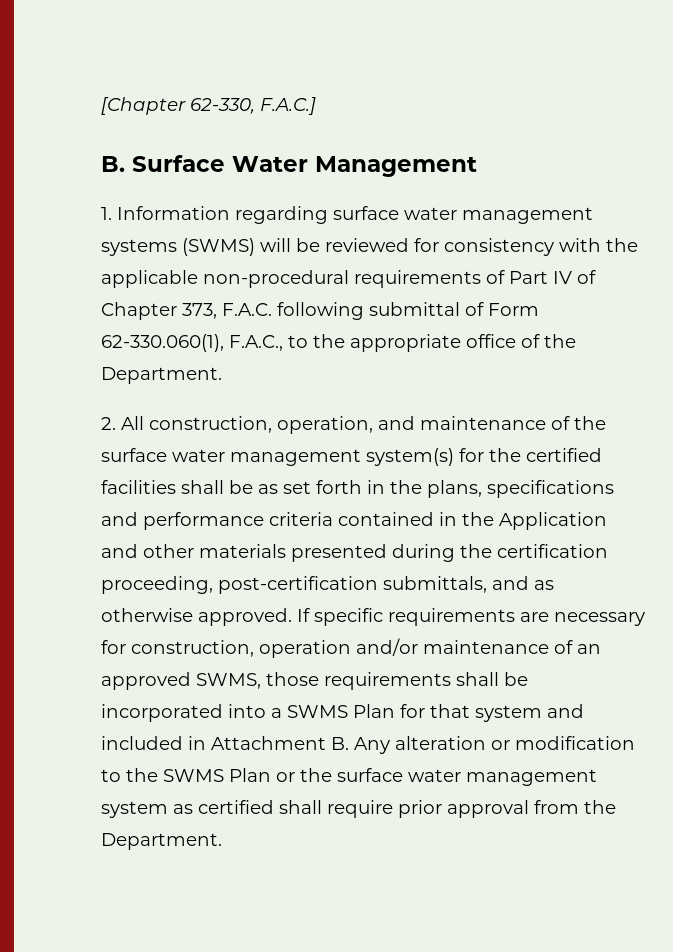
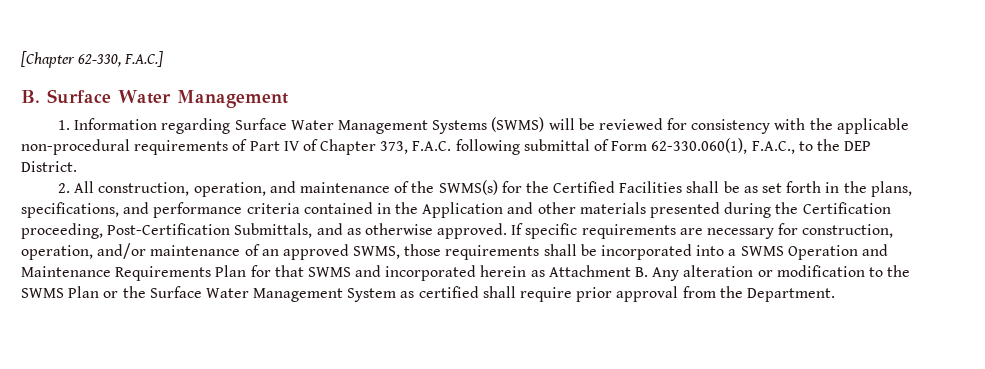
- 1. Information regarding surface water management systems (SWMS) will be reviewed for consistency with the applicable non-procedural requirements of Part IV of Chapter 373, F.A.C. following submittal of Form 62-330.060(1), F.A.C., to the appropriate office of the Department.
+ 1. Information regarding Surface Water Management Systems (SWMS) will be reviewed for consistency with the applicable non-procedural requirements of Part IV of Chapter 373, F.A.C. following submittal of Form 62-330.060(1), F.A.C., to the DEP District.
- 2. All construction, operation, and maintenance of the surface water management system(s) for the certified facilities shall be as set forth in the plans, specifications and performance criteria contained in the Application and other materials presented during the certification proceeding, post-certification submittals, and as otherwise approved.
+ 2. All construction, operation, and maintenance of the SWMS(s) for the Certified Facilities shall be as set forth in the plans, specifications, and performance criteria contained in the Application and other materials presented during the Certification proceeding, Post-Certification Submittals, and as otherwise approved.
- If specific requirements are necessary for construction, operation and/or maintenance of an approved SWMS, those requirements shall be incorporated into a SWMS Plan for that system and included in Attachment B. Any alteration or modification to the SWMS Plan or the surface water management system as certified shall require prior approval from the Department.
+ If specific requirements are necessary for construction, operation, and/or maintenance of an approved SWMS, those requirements shall be incorporated into a SWMS Operation and Maintenance Requirements Plan for that SWMS and incorporated herein as Attachment B. Any alteration or modification to the SWMS Plan or the Surface Water Management System as certified shall require prior approval from the Department.

